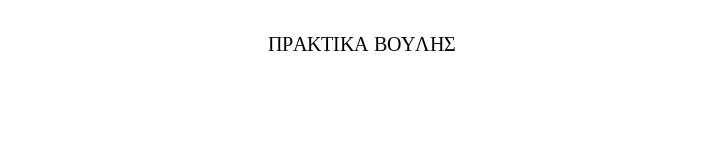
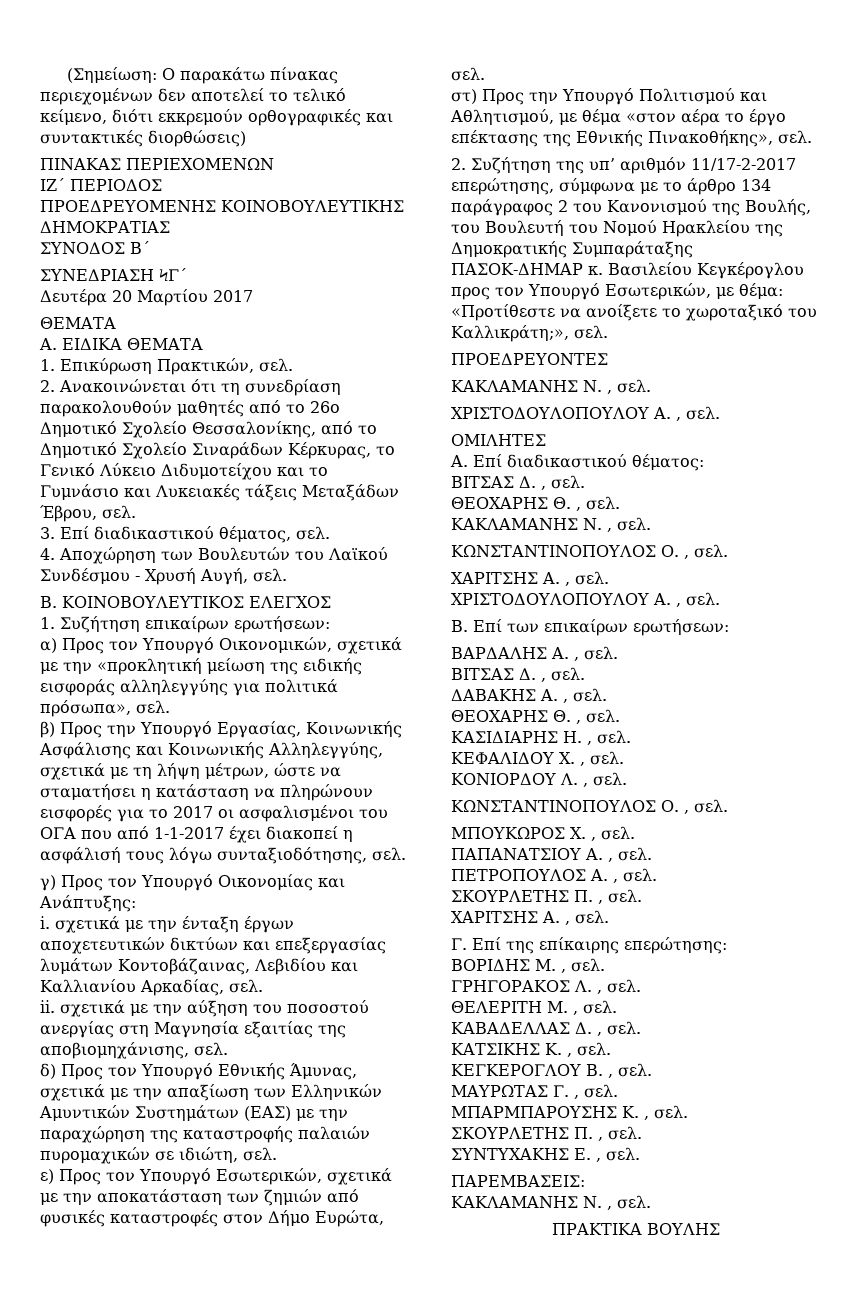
+ (Σημείωση: Ο παρακάτω πίνακας περιεχομένων δεν αποτελεί το τελικό κείμενο, διότι εκκρεμούν ορθογραφικές και συντακτικές διορθώσεις)
+ ΠΙΝΑΚΑΣ ΠΕΡΙΕΧΟΜΕΝΩΝ
+ ΙΖ΄ ΠΕΡΙΟΔΟΣ
+ ΠΡΟΕΔΡΕΥΟΜΕΝΗΣ ΚΟΙΝΟΒΟΥΛΕΥΤΙΚΗΣ ΔΗΜΟΚΡΑΤΙΑΣ
+ ΣΥΝΟΔΟΣ Β΄
+ ΣΥΝΕΔΡΙΑΣΗ ϞΓ΄
+ Δευτέρα 20 Μαρτίου 2017
+ ΘΕΜΑΤΑ
+ Α. ΕΙΔΙΚΑ ΘΕΜΑΤΑ
+ 1. Επικύρωση Πρακτικών, σελ.
+ 2. Ανακοινώνεται ότι τη συνεδρίαση παρακολουθούν μαθητές από το 26ο Δημοτικό Σχολείο Θεσσαλονίκης, από το Δημοτικό Σχολείο Σιναράδων Κέρκυρας, το Γενικό Λύκειο Διδυμοτείχου και το Γυμνάσιο και Λυκειακές τάξεις Μεταξάδων Έβρου, σελ.
+ 3. Επί διαδικαστικού θέματος, σελ.
+ 4. Αποχώρηση των Βουλευτών του Λαϊκού Συνδέσμου - Χρυσή Αυγή, σελ.
+ Β. ΚΟΙΝΟΒΟΥΛΕΥΤΙΚΟΣ ΕΛΕΓΧΟΣ
+ 1. Συζήτηση επικαίρων ερωτήσεων:
+ α) Προς τον Υπουργό Οικονομικών, σχετικά με την «προκλητική μείωση της ειδικής εισφοράς αλληλεγγύης για πολιτικά πρόσωπα», σελ.
+ β) Προς την Υπουργό Εργασίας, Κοινωνικής Ασφάλισης και Κοινωνικής Αλληλεγγύης, σχετικά με τη λήψη μέτρων, ώστε να σταματήσει η κατάσταση να πληρώνουν εισφορές για το 2017 οι ασφαλισμένοι του ΟΓΑ που από 1-1-2017 έχει διακοπεί η ασφάλισή τους λόγω συνταξιοδότησης, σελ.
+ γ) Προς τον Υπουργό Οικονομίας και Ανάπτυξης:
+ i. σχετικά με την ένταξη έργων αποχετευτικών δικτύων και επεξεργασίας λυμάτων Κοντοβάζαινας, Λεβιδίου και Καλλιανίου Αρκαδίας, σελ.
+ ii. σχετικά με την αύξηση του ποσοστού ανεργίας στη Μαγνησία εξαιτίας της αποβιομηχάνισης, σελ.
+ δ) Προς τον Υπουργό Εθνικής Άμυνας, σχετικά με την απαξίωση των Ελληνικών Αμυντικών Συστημάτων (ΕΑΣ) με την παραχώρηση της καταστροφής παλαιών πυρομαχικών σε ιδιώτη, σελ.
+ ε) Προς τον Υπουργό Εσωτερικών, σχετικά με την αποκατάσταση των ζημιών από φυσικές καταστροφές στον Δήμο Ευρώτα, σελ.
+ στ) Προς την Υπουργό Πολιτισμού και Αθλητισμού, με θέμα «στον αέρα το έργο επέκτασης της Εθνικής Πινακοθήκης», σελ.
+ 2. Συζήτηση της υπ’ αριθμόν 11/17-2-2017 επερώτησης, σύμφωνα με το άρθρο 134 παράγραφος 2 του Κανονισμού της Βουλής, του Βουλευτή του Νομού Ηρακλείου της Δημοκρατικής Συμπαράταξης ΠΑΣΟΚ-ΔΗΜΑΡ κ. Βασιλείου Κεγκέρογλου προς τον Υπουργό Εσωτερικών, με θέμα: «Προτίθεστε να ανοίξετε το χωροταξικό του Καλλικράτη;», σελ.
+ ΠΡΟΕΔΡΕΥΟΝΤΕΣ
+ ΚΑΚΛΑΜΑΝΗΣ Ν. , σελ.
+ ΧΡΙΣΤΟΔΟΥΛΟΠΟΥΛΟΥ Α. , σελ.
+ ΟΜΙΛΗΤΕΣ
+ Α. Επί διαδικαστικού θέματος:
+ ΒΙΤΣΑΣ Δ. , σελ.
+ ΘΕΟΧΑΡΗΣ Θ. , σελ.
+ ΚΑΚΛΑΜΑΝΗΣ Ν. , σελ.
+ ΚΩΝΣΤΑΝΤΙΝΟΠΟΥΛΟΣ Ο. , σελ.
+ ΧΑΡΙΤΣΗΣ Α. , σελ.
+ ΧΡΙΣΤΟΔΟΥΛΟΠΟΥΛΟΥ Α. , σελ.
+ Β. Επί των επικαίρων ερωτήσεων:
+ ΒΑΡΔΑΛΗΣ Α. , σελ.
+ ΒΙΤΣΑΣ Δ. , σελ.
+ ΔΑΒΑΚΗΣ Α. , σελ.
+ ΘΕΟΧΑΡΗΣ Θ. , σελ.
+ ΚΑΣΙΔΙΑΡΗΣ Η. , σελ.
+ ΚΕΦΑΛΙΔΟΥ Χ. , σελ.
+ ΚΟΝΙΟΡΔΟΥ Λ. , σελ.
+ ΚΩΝΣΤΑΝΤΙΝΟΠΟΥΛΟΣ Ο. , σελ.
+ ΜΠΟΥΚΩΡΟΣ Χ. , σελ.
+ ΠΑΠΑΝΑΤΣΙΟΥ Α. , σελ.
+ ΠΕΤΡΟΠΟΥΛΟΣ Α. , σελ.
+ ΣΚΟΥΡΛΕΤΗΣ Π. , σελ.
+ ΧΑΡΙΤΣΗΣ Α. , σελ.
+ Γ. Επί της επίκαιρης επερώτησης:
+ ΒΟΡΙΔΗΣ Μ. , σελ.
+ ΓΡΗΓΟΡΑΚΟΣ Λ. , σελ.
+ ΘΕΛΕΡΙΤΗ Μ. , σελ.
+ ΚΑΒΑΔΕΛΛΑΣ Δ. , σελ.
+ ΚΑΤΣΙΚΗΣ Κ. , σελ.
+ ΚΕΓΚΕΡΟΓΛΟΥ Β. , σελ.
+ ΜΑΥΡΩΤΑΣ Γ. , σελ.
+ ΜΠΑΡΜΠΑΡΟΥΣΗΣ Κ. , σελ.
+ ΣΚΟΥΡΛΕΤΗΣ Π. , σελ.
+ ΣΥΝΤΥΧΑΚΗΣ Ε. , σελ.
+ ΠΑΡΕΜΒΑΣΕΙΣ:
+ ΚΑΚΛΑΜΑΝΗΣ Ν. , σελ.

